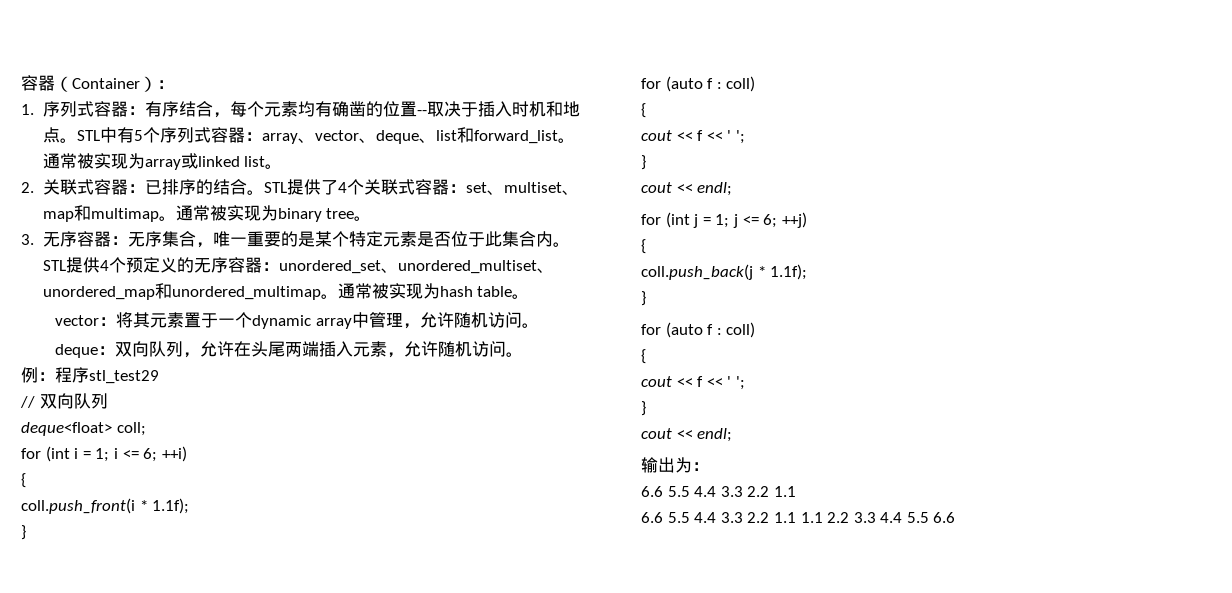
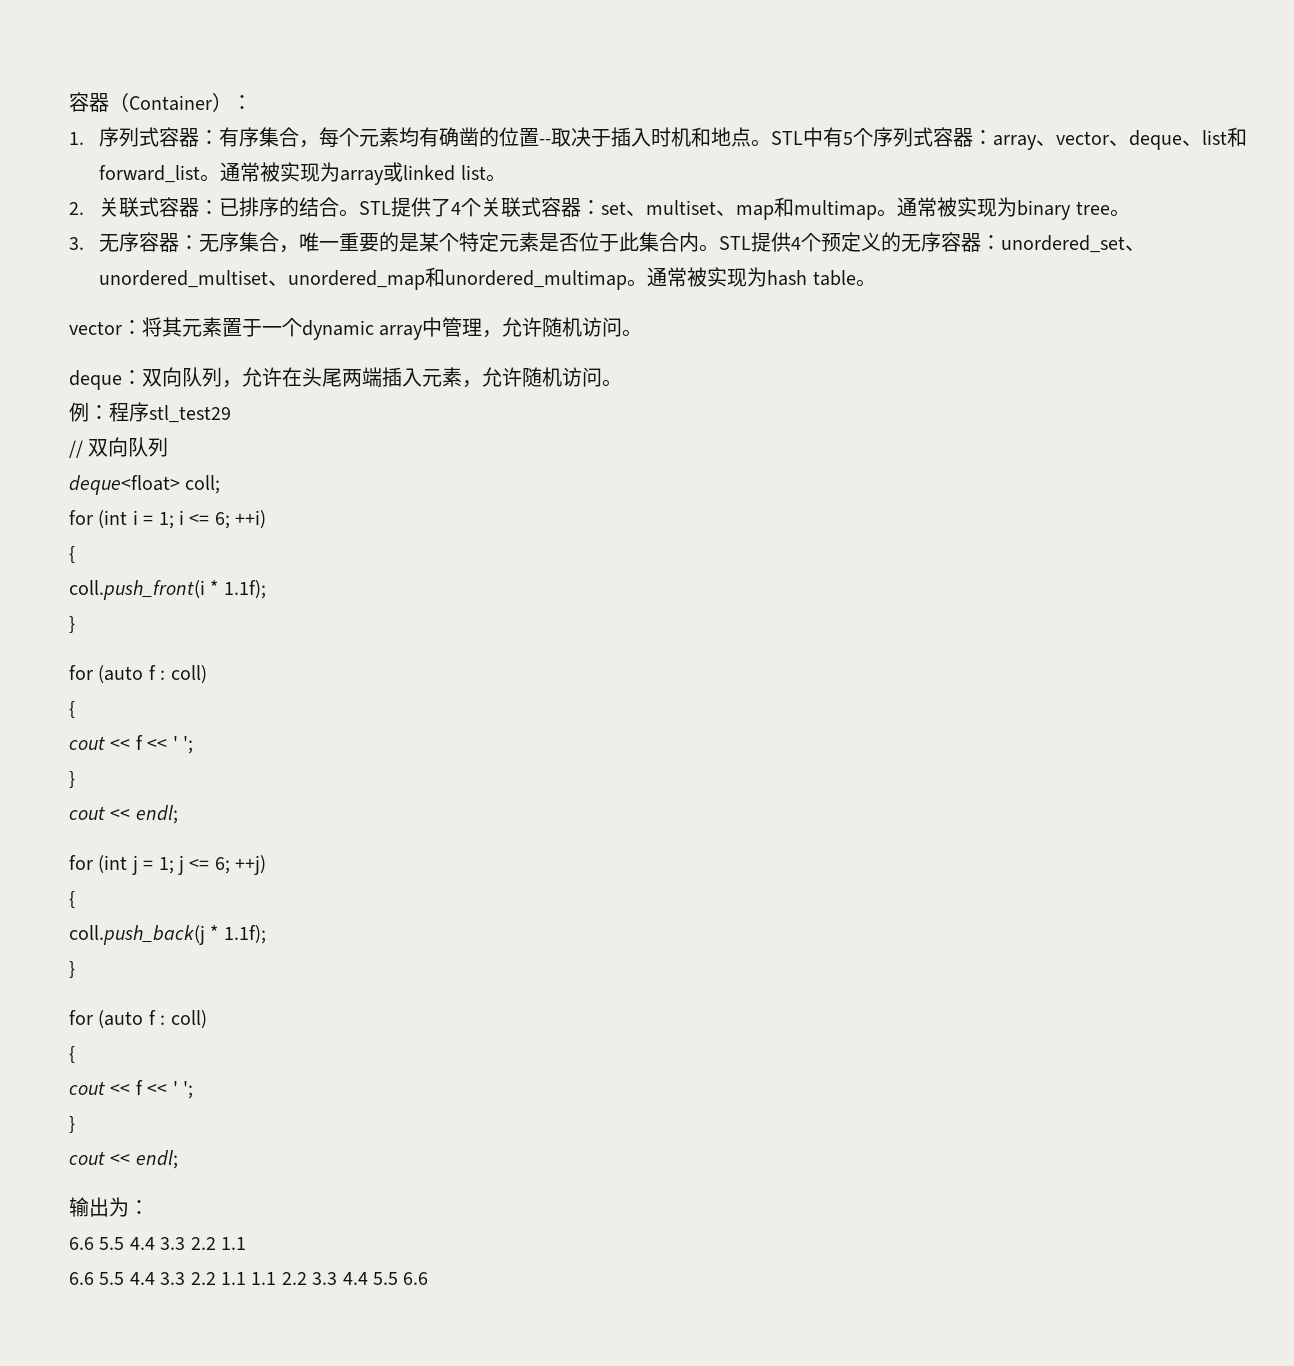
- 1.序列式容器：有序结合，每个元素均有确凿的位置--取决于插入时机和地点。
+ 1.序列式容器：有序集合，每个元素均有确凿的位置--取决于插入时机和地点。

